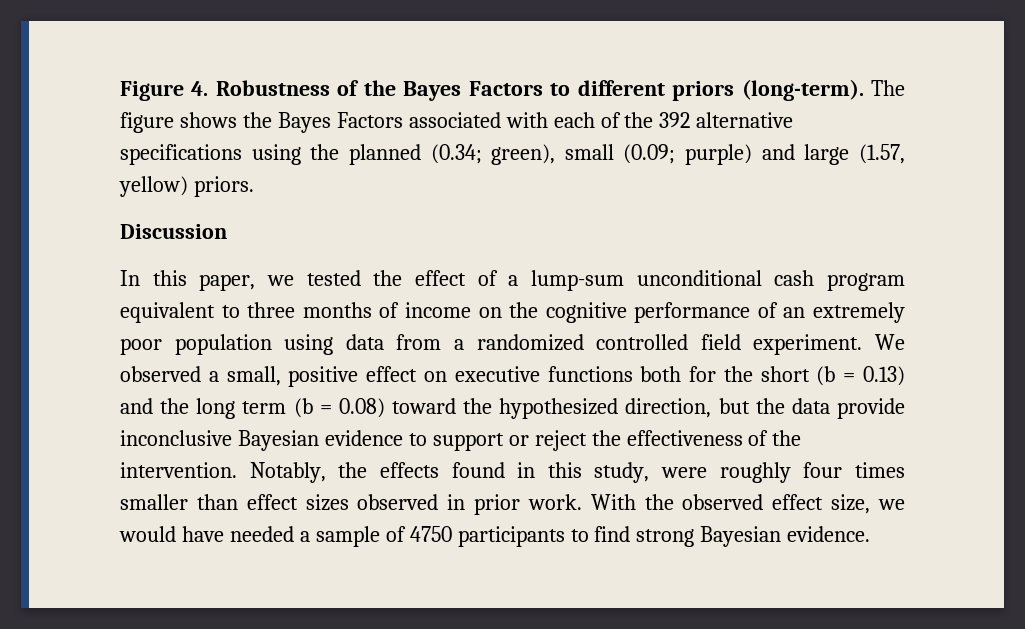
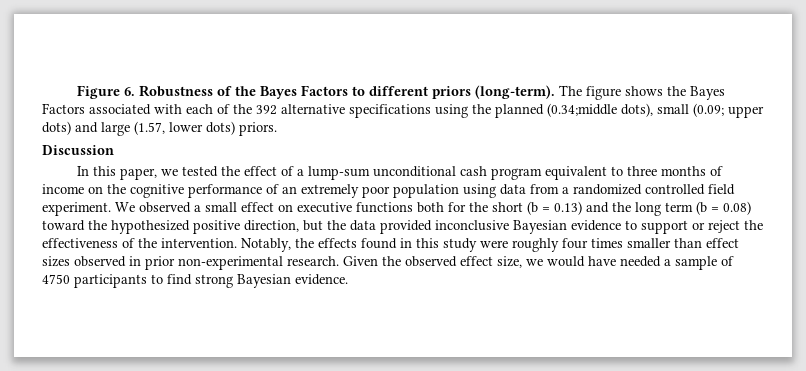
- Figure 4. Robustness of the Bayes Factors to different priors (long-term).
+ Figure 6. Robustness of the Bayes Factors to different priors (long-term).
- The figure shows the Bayes Factors associated with each of the 392 alternative specifications using the planned (0.34; green), small (0.09; purple) and large (1.57, yellow) priors.
+ The figure shows the Bayes Factors associated with each of the 392 alternative specifications using the planned (0.34;middle dots), small (0.09; upper dots) and large (1.57, lower dots) priors.
- We observed a small, positive effect on executive functions both for the short (b = 0.13) and the long term (b = 0.08) toward the hypothesized direction, but the data provide inconclusive Bayesian evidence to support or reject the effectiveness of the intervention.
+ We observed a small effect on executive functions both for the short (b = 0.13) and the long term (b = 0.08) toward the hypothesized positive direction, but the data provided inconclusive Bayesian evidence to support or reject the effectiveness of the intervention.
- Notably, the effects found in this study, were roughly four times smaller than effect sizes observed in prior work. With the observed effect size, we would have needed a sample of 4750 participants to find strong Bayesian evidence.
+ Notably, the effects found in this study were roughly four times smaller than effect sizes observed in prior non-experimental research. Given the observed effect size, we would have needed a sample of 4750 participants to find strong Bayesian evidence.

